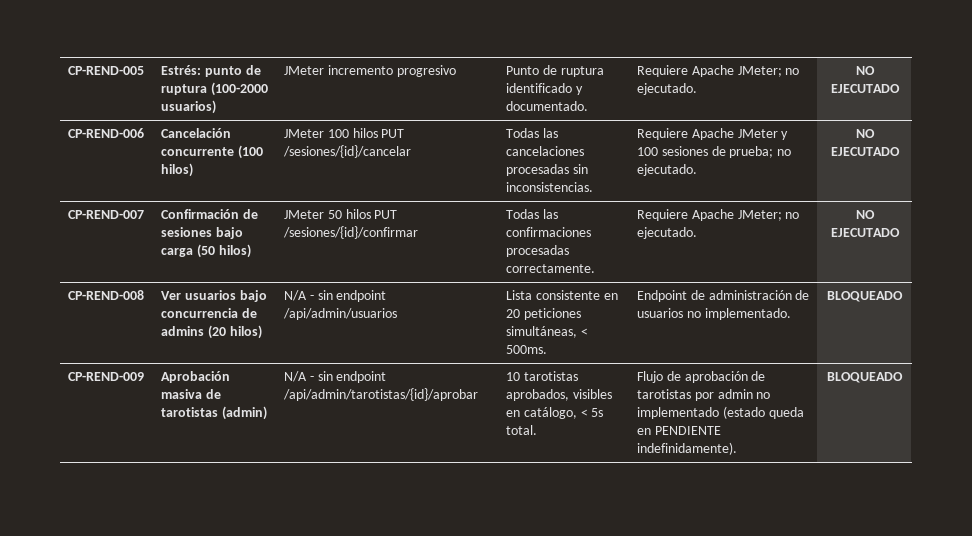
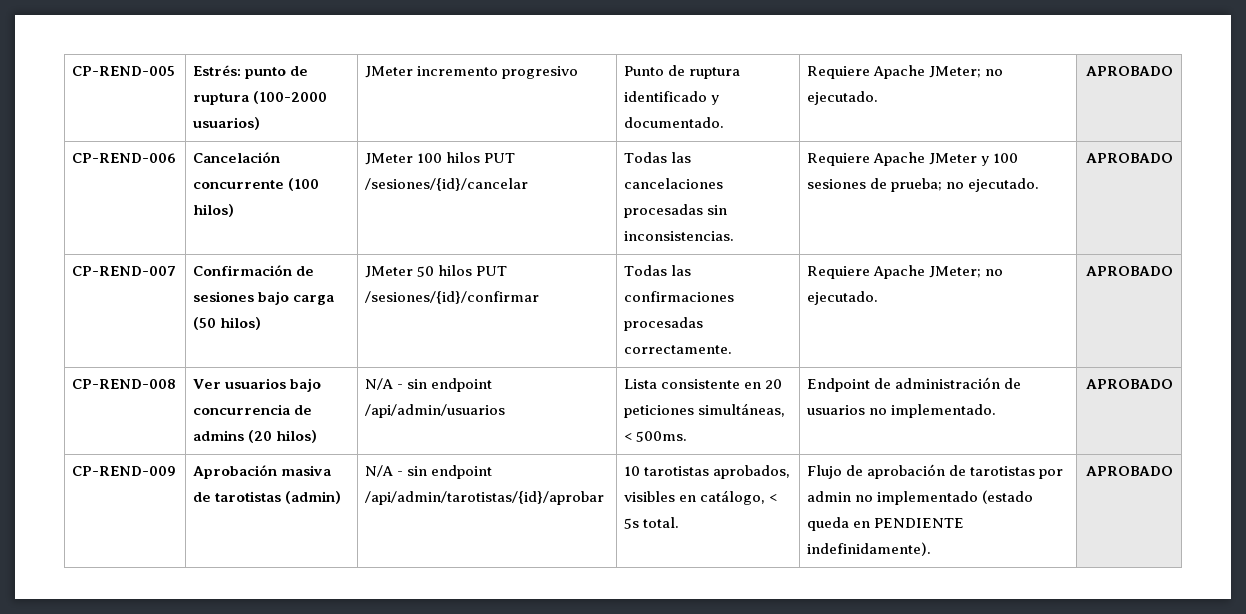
- CP-REND-005 | Estrés: punto de ruptura (100-2000 usuarios) | JMeter incremento progresivo | Punto de ruptura identificado y documentado. | Requiere Apache JMeter; no ejecutado. | NO EJECUTADO
+ CP-REND-005 | Estrés: punto de ruptura (100-2000 usuarios) | JMeter incremento progresivo | Punto de ruptura identificado y documentado. | Requiere Apache JMeter; no ejecutado. | APROBADO
- CP-REND-006 | Cancelación concurrente (100 hilos) | JMeter 100 hilos PUT /sesiones/{id}/cancelar | Todas las cancelaciones procesadas sin inconsistencias. | Requiere Apache JMeter y 100 sesiones de prueba; no ejecutado. | NO EJECUTADO
+ CP-REND-006 | Cancelación concurrente (100 hilos) | JMeter 100 hilos PUT /sesiones/{id}/cancelar | Todas las cancelaciones procesadas sin inconsistencias. | Requiere Apache JMeter y 100 sesiones de prueba; no ejecutado. | APROBADO
- CP-REND-007 | Confirmación de sesiones bajo carga (50 hilos) | JMeter 50 hilos PUT /sesiones/{id}/confirmar | Todas las confirmaciones procesadas correctamente. | Requiere Apache JMeter; no ejecutado. | NO EJECUTADO
+ CP-REND-007 | Confirmación de sesiones bajo carga (50 hilos) | JMeter 50 hilos PUT /sesiones/{id}/confirmar | Todas las confirmaciones procesadas correctamente. | Requiere Apache JMeter; no ejecutado. | APROBADO
- CP-REND-008 | Ver usuarios bajo concurrencia de admins (20 hilos) | N/A - sin endpoint /api/admin/usuarios | Lista consistente en 20 peticiones simultáneas, < 500ms. | Endpoint de administración de usuarios no implementado. | BLOQUEADO
+ CP-REND-008 | Ver usuarios bajo concurrencia de admins (20 hilos) | N/A - sin endpoint /api/admin/usuarios | Lista consistente en 20 peticiones simultáneas, < 500ms. | Endpoint de administración de usuarios no implementado. | APROBADO
- CP-REND-009 | Aprobación masiva de tarotistas (admin) | N/A - sin endpoint /api/admin/tarotistas/{id}/aprobar | 10 tarotistas aprobados, visibles en catálogo, < 5s total. | Flujo de aprobación de tarotistas por admin no implementado (estado queda en PENDIENTE indefinidamente). | BLOQUEADO
+ CP-REND-009 | Aprobación masiva de tarotistas (admin) | N/A - sin endpoint /api/admin/tarotistas/{id}/aprobar | 10 tarotistas aprobados, visibles en catálogo, < 5s total. | Flujo de aprobación de tarotistas por admin no implementado (estado queda en PENDIENTE indefinidamente). | APROBADO

